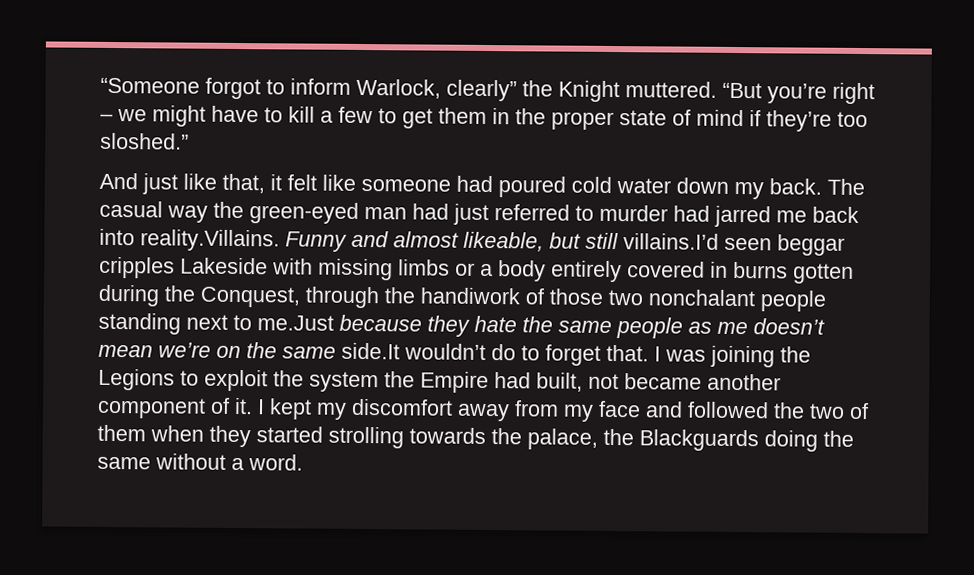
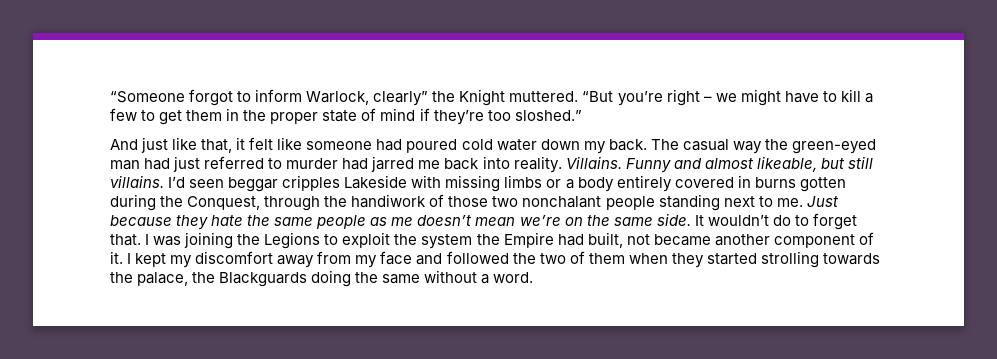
- The casual way the green-eyed man had just referred to murder had jarred me back into reality.Villains. Funny and almost likeable, but still villains.I’d seen beggar cripples Lakeside with missing limbs or a body entirely covered in burns gotten during the Conquest, through the handiwork of those two nonchalant people standing next to me.Just because they hate the same people as me doesn’t mean we’re on the same side.It wouldn’t do to forget that.
+ The casual way the green-eyed man had just referred to murder had jarred me back into reality. Villains. Funny and almost likeable, but still villains. I’d seen beggar cripples Lakeside with missing limbs or a body entirely covered in burns gotten during the Conquest, through the handiwork of those two nonchalant people standing next to me. Just because they hate the same people as me doesn’t mean we’re on the same side. It wouldn’t do to forget that.

